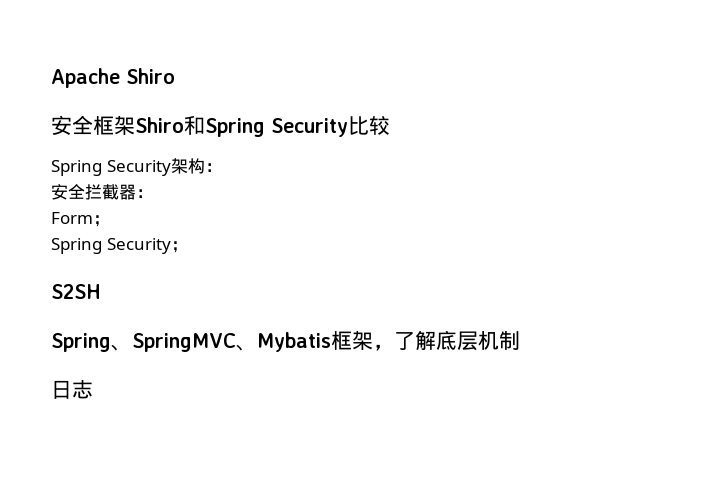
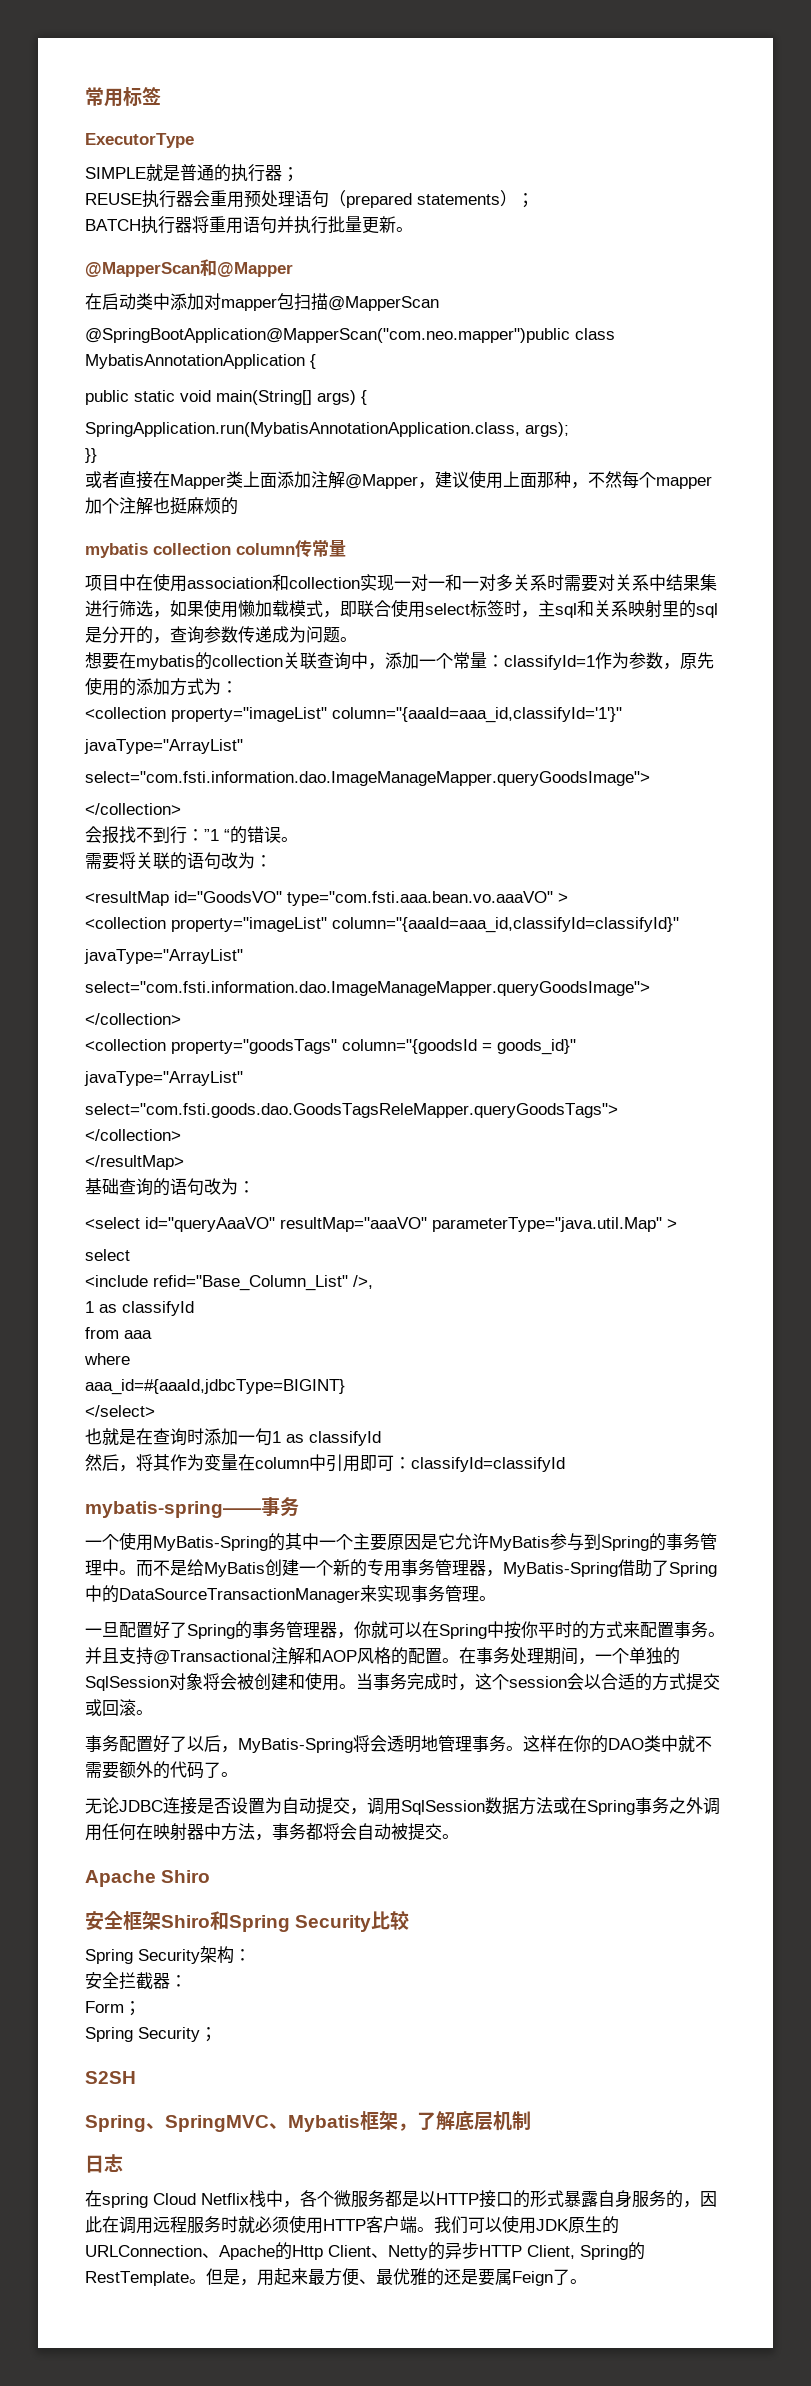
+ 常用标签
+ ExecutorType
+ SIMPLE就是普通的执行器；
+ REUSE执行器会重用预处理语句（prepared statements）；
+ BATCH执行器将重用语句并执行批量更新。
+ @MapperScan和@Mapper
+ 在启动类中添加对mapper包扫描@MapperScan
+ @SpringBootApplication@MapperScan("com.neo.mapper")public class MybatisAnnotationApplication {
+ public static void main(String[] args) {
+ SpringApplication.run(MybatisAnnotationApplication.class, args);
+ }}
+ 或者直接在Mapper类上面添加注解@Mapper，建议使用上面那种，不然每个mapper加个注解也挺麻烦的
+ mybatis collection column传常量
+ 项目中在使用association和collection实现一对一和一对多关系时需要对关系中结果集进行筛选，如果使用懒加载模式，即联合使用select标签时，主sql和关系映射里的sql是分开的，查询参数传递成为问题。
+ 想要在mybatis的collection关联查询中，添加一个常量：classifyId=1作为参数，原先使用的添加方式为：
+ <collection property="imageList" column="{aaaId=aaa_id,classifyId='1'}"
+ javaType="ArrayList"
+ select="com.fsti.information.dao.ImageManageMapper.queryGoodsImage">
+ </collection>
+ 会报找不到行：”1 “的错误。
+ 需要将关联的语句改为：
+ <resultMap id="GoodsVO" type="com.fsti.aaa.bean.vo.aaaVO" >
+ <collection property="imageList" column="{aaaId=aaa_id,classifyId=classifyId}"
+ javaType="ArrayList"
+ select="com.fsti.information.dao.ImageManageMapper.queryGoodsImage">
+ </collection>
+ <collection property="goodsTags" column="{goodsId = goods_id}"
+ javaType="ArrayList"
+ select="com.fsti.goods.dao.GoodsTagsReleMapper.queryGoodsTags">
+ </collection>
+ </resultMap>
+ 基础查询的语句改为：
+ <select id="queryAaaVO" resultMap="aaaVO" parameterType="java.util.Map" >
+ select
+ <include refid="Base_Column_List" />,
+ 1 as classifyId
+ from aaa
+ where
+ aaa_id=#{aaaId,jdbcType=BIGINT}
+ </select>
+ 也就是在查询时添加一句1 as classifyId
+ 然后，将其作为变量在column中引用即可：classifyId=classifyId
+ mybatis-spring——事务
+ 一个使用MyBatis-Spring的其中一个主要原因是它允许MyBatis参与到Spring的事务管理中。而不是给MyBatis创建一个新的专用事务管理器，MyBatis-Spring借助了Spring中的DataSourceTransactionManager来实现事务管理。
+ 一旦配置好了Spring的事务管理器，你就可以在Spring中按你平时的方式来配置事务。并且支持@Transactional注解和AOP风格的配置。在事务处理期间，一个单独的SqlSession对象将会被创建和使用。当事务完成时，这个session会以合适的方式提交或回滚。
+ 事务配置好了以后，MyBatis-Spring将会透明地管理事务。这样在你的DAO类中就不需要额外的代码了。
+ 无论JDBC连接是否设置为自动提交，调用SqlSession数据方法或在Spring事务之外调用任何在映射器中方法，事务都将会自动被提交。
+ 在spring Cloud Netflix栈中，各个微服务都是以HTTP接口的形式暴露自身服务的，因此在调用远程服务时就必须使用HTTP客户端。我们可以使用JDK原生的URLConnection、Apache的Http Client、Netty的异步HTTP Client, Spring的RestTemplate。但是，用起来最方便、最优雅的还是要属Feign了。

